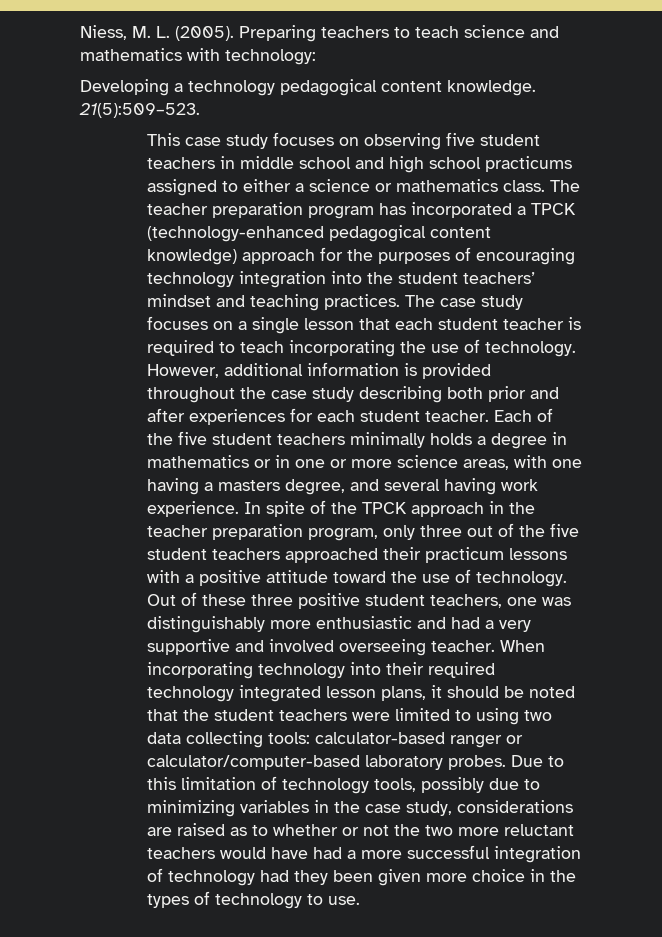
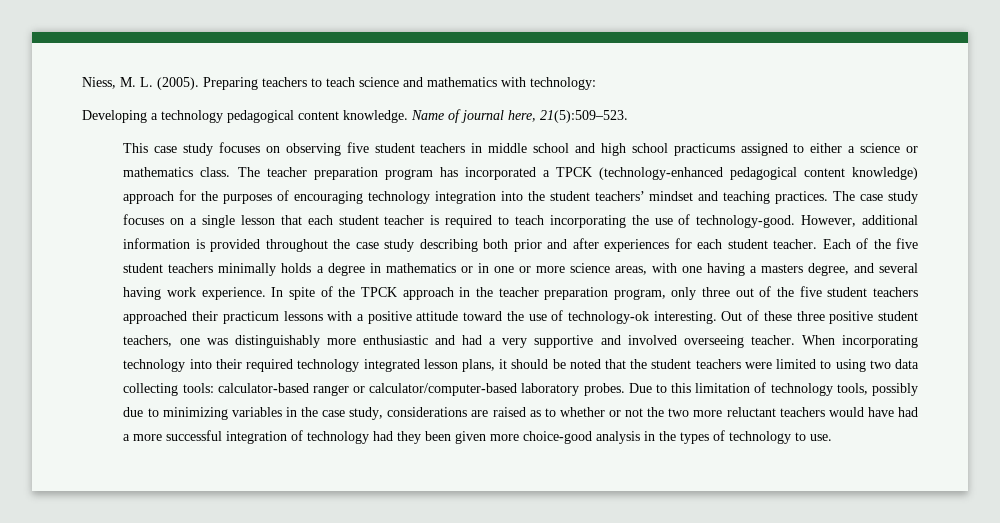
- 21(5):509–523.
+ Name of journal here, 21(5):509–523.
- The case study focuses on a single lesson that each student teacher is required to teach incorporating the use of technology.
+ The case study focuses on a single lesson that each student teacher is required to teach incorporating the use of technology-good.
- In spite of the TPCK approach in the teacher preparation program, only three out of the five student teachers approached their practicum lessons with a positive attitude toward the use of technology.
+ In spite of the TPCK approach in the teacher preparation program, only three out of the five student teachers approached their practicum lessons with a positive attitude toward the use of technology-ok interesting.
- Due to this limitation of technology tools, possibly due to minimizing variables in the case study, considerations are raised as to whether or not the two more reluctant teachers would have had a more successful integration of technology had they been given more choice in the types of technology to use.
+ Due to this limitation of technology tools, possibly due to minimizing variables in the case study, considerations are raised as to whether or not the two more reluctant teachers would have had a more successful integration of technology had they been given more choice-good analysis in the types of technology to use.

